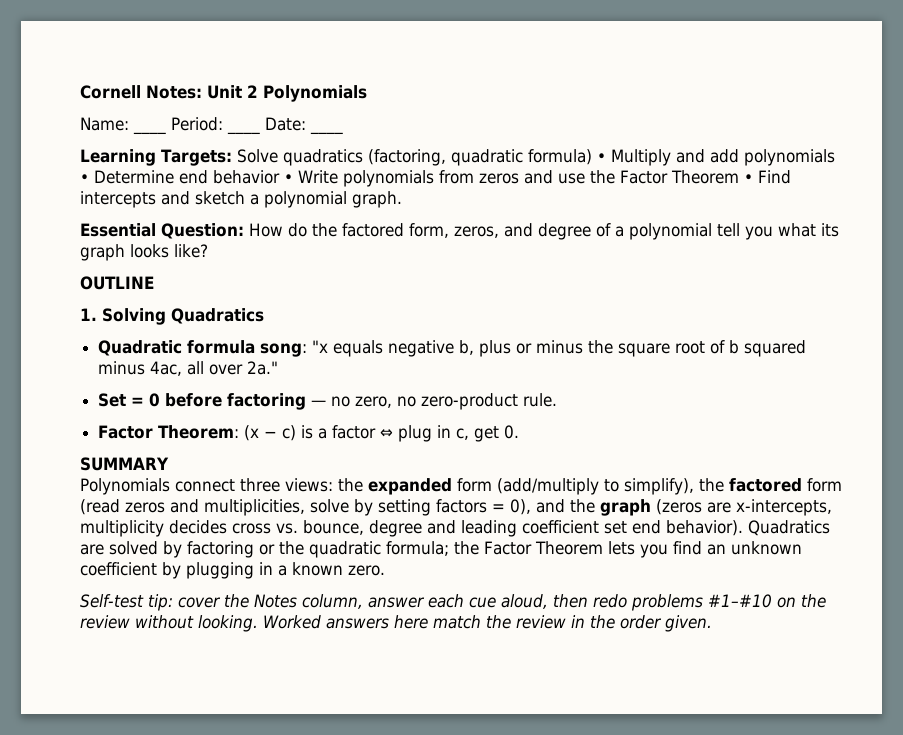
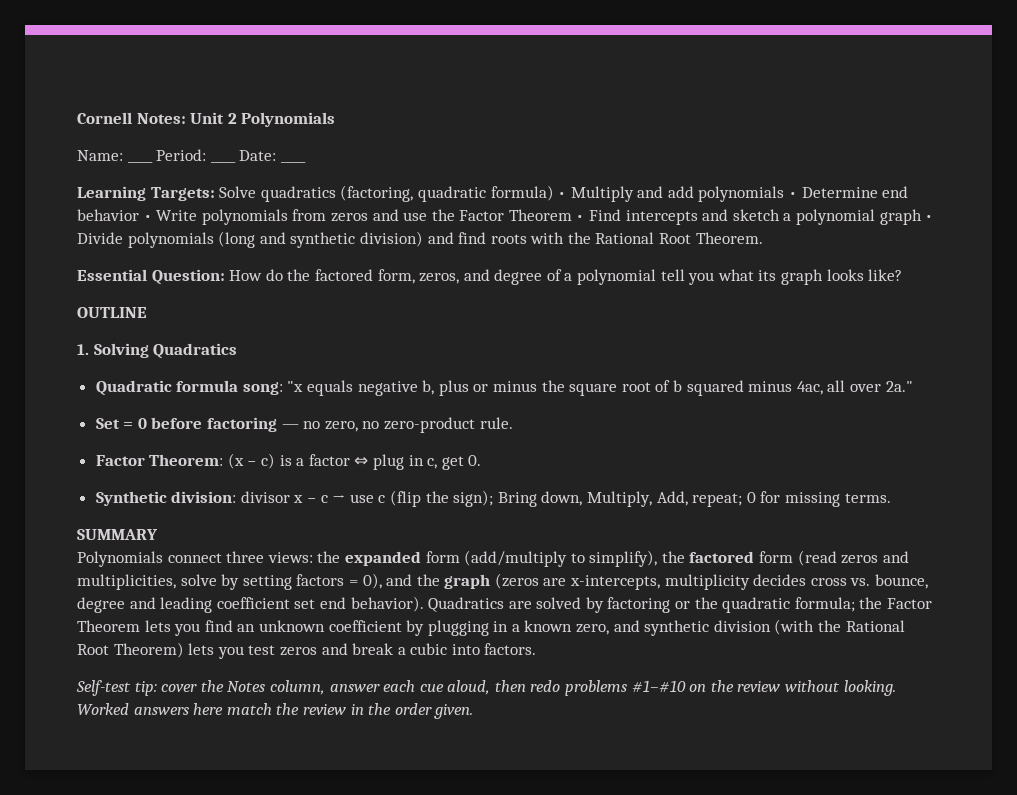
- Learning Targets: Solve quadratics (factoring, quadratic formula) • Multiply and add polynomials • Determine end behavior • Write polynomials from zeros and use the Factor Theorem • Find intercepts and sketch a polynomial graph.
+ Learning Targets: Solve quadratics (factoring, quadratic formula) • Multiply and add polynomials • Determine end behavior • Write polynomials from zeros and use the Factor Theorem • Find intercepts and sketch a polynomial graph • Divide polynomials (long and synthetic division) and find roots with the Rational Root Theorem.
+ Synthetic division: divisor x − c → use c (flip the sign); Bring down, Multiply, Add, repeat; 0 for missing terms.
- Quadratics are solved by factoring or the quadratic formula; the Factor Theorem lets you find an unknown coefficient by plugging in a known zero.
+ Quadratics are solved by factoring or the quadratic formula; the Factor Theorem lets you find an unknown coefficient by plugging in a known zero, and synthetic division (with the Rational Root Theorem) lets you test zeros and break a cubic into factors.

